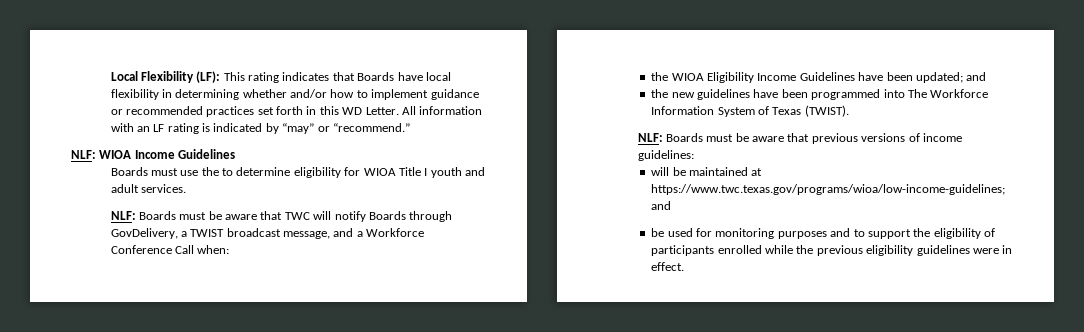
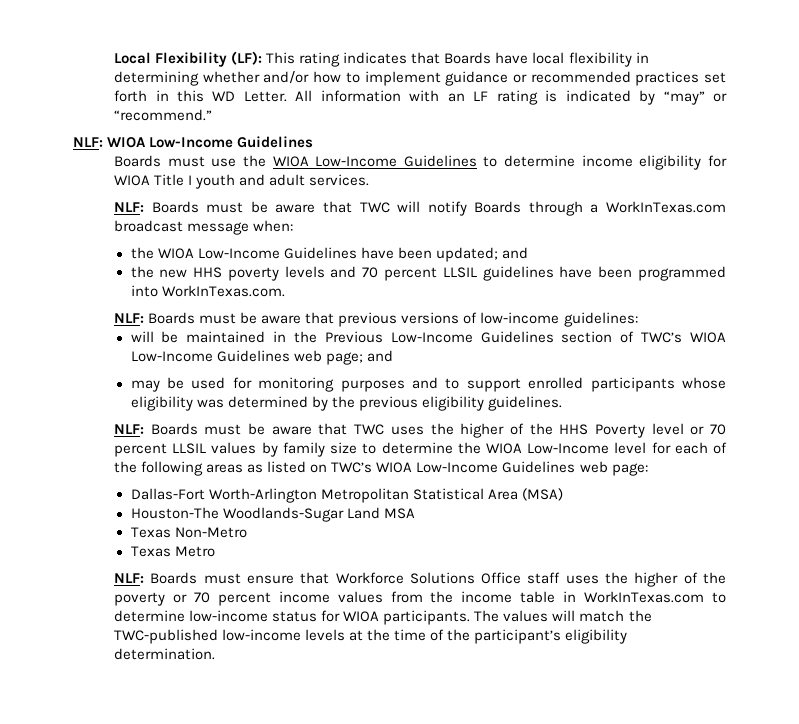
- NLF: WIOA Income Guidelines
+ NLF: WIOA Low-Income Guidelines
- Boards must use the to determine eligibility for WIOA Title I youth and adult services.
+ Boards must use the WIOA Low-Income Guidelines to determine income eligibility for WIOA Title I youth and adult services.
- NLF: Boards must be aware that TWC will notify Boards through GovDelivery, a TWIST broadcast message, and a Workforce Conference Call when:
+ NLF: Boards must be aware that TWC will notify Boards through a WorkInTexas.com broadcast message when:
- the WIOA Eligibility Income Guidelines have been updated; and
+ the WIOA Low-Income Guidelines have been updated; and
- the new guidelines have been programmed into The Workforce Information System of Texas (TWIST).
+ the new HHS poverty levels and 70 percent LLSIL guidelines have been programmed into WorkInTexas.com.
- NLF: Boards must be aware that previous versions of income guidelines:
+ NLF: Boards must be aware that previous versions of low-income guidelines:
- will be maintained at https://www.twc.texas.gov/programs/wioa/low-income-guidelines; and
- be used for monitoring purposes and to support the eligibility of participants enrolled while the previous eligibility guidelines were in effect.
+ will be maintained in the Previous Low-Income Guidelines section of TWC’s WIOA Low-Income Guidelines web page; and
+ may be used for monitoring purposes and to support enrolled participants whose eligibility was determined by the previous eligibility guidelines.
+ NLF: Boards must be aware that TWC uses the higher of the HHS Poverty level or 70 percent LLSIL values by family size to determine the WIOA Low-Income level for each of the following areas as listed on TWC’s WIOA Low-Income Guidelines web page:
+ Dallas-Fort Worth-Arlington Metropolitan Statistical Area (MSA)
+ Houston-The Woodlands-Sugar Land MSA
+ Texas Non-Metro
+ Texas Metro
+ NLF: Boards must ensure that Workforce Solutions Office staff uses the higher of the poverty or 70 percent income values from the income table in WorkInTexas.com to determine low-income status for WIOA participants. The values will match the TWC-published low-income levels at the time of the participant’s eligibility determination.

